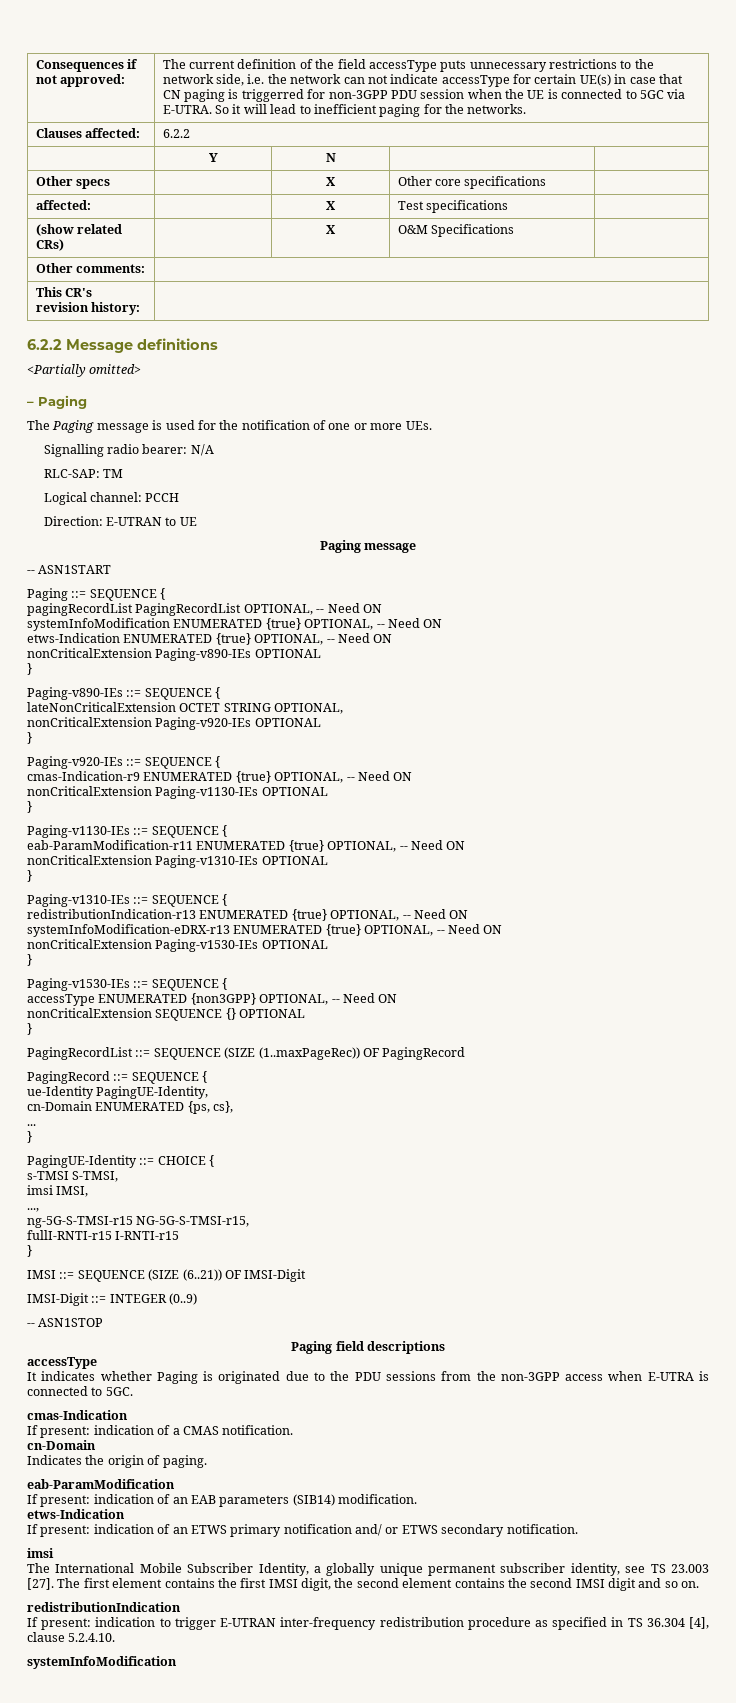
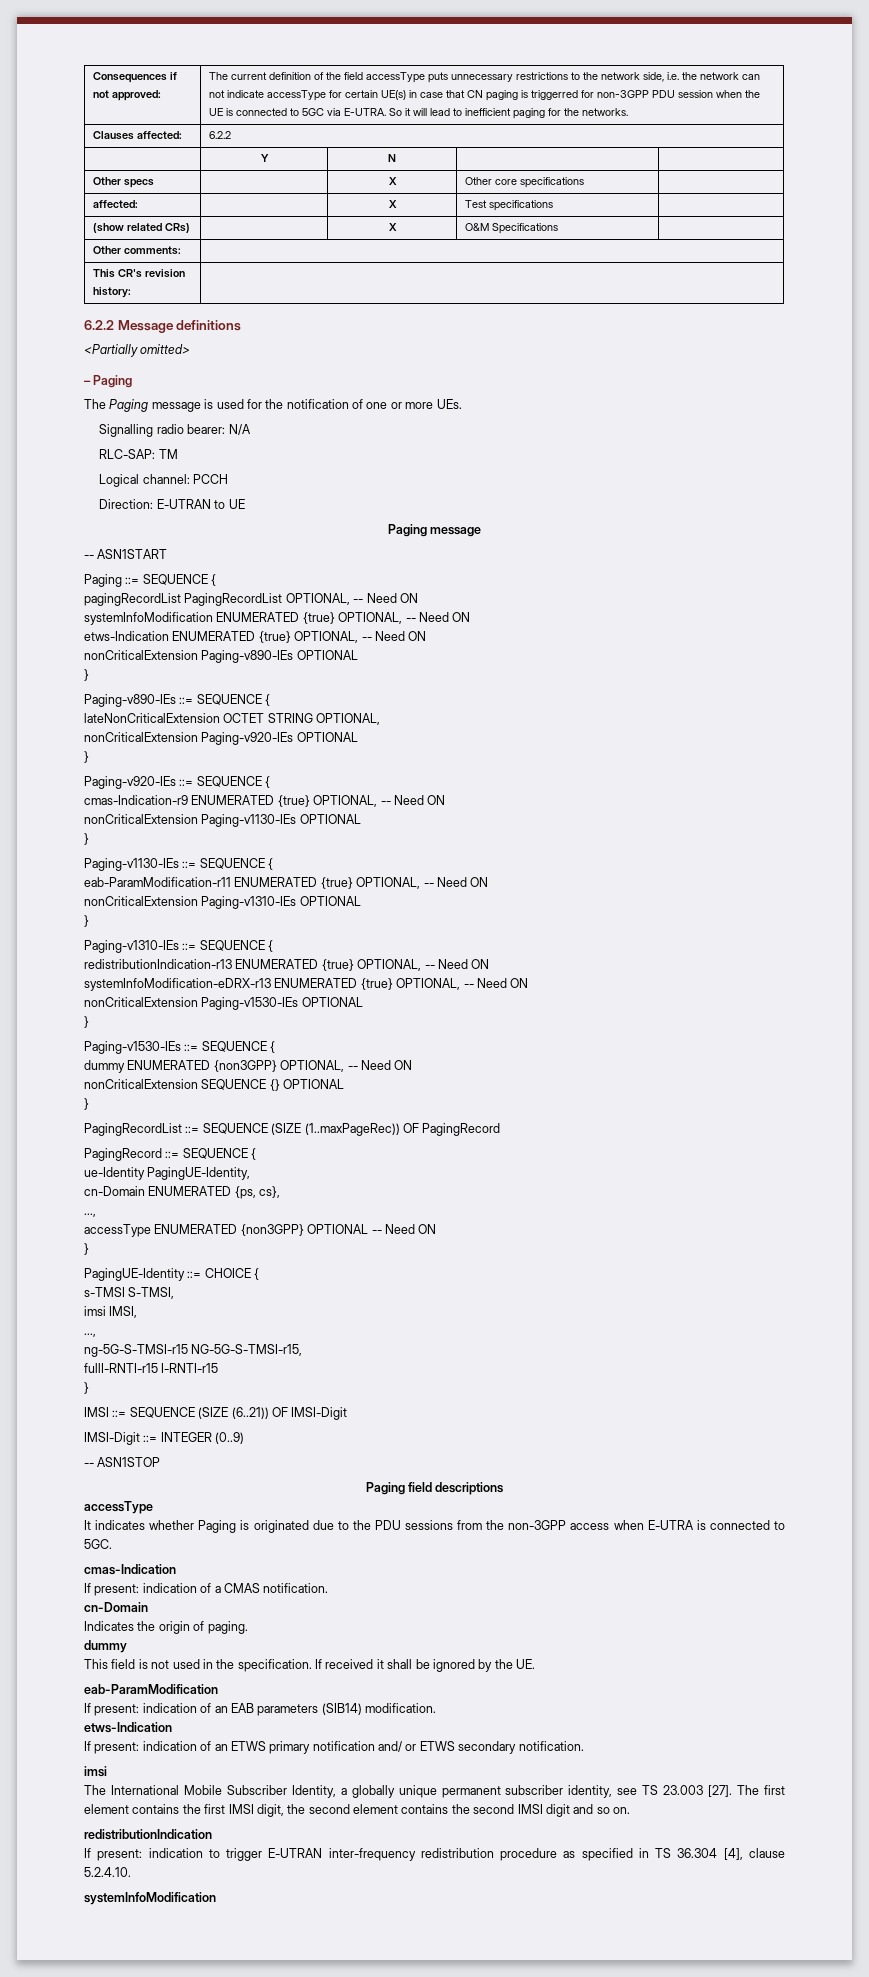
- accessType ENUMERATED {non3GPP} OPTIONAL, -- Need ON
+ dummy ENUMERATED {non3GPP} OPTIONAL, -- Need ON
  cn-Domain ENUMERATED {ps, cs},
- ...
+ ...,
+ accessType ENUMERATED {non3GPP} OPTIONAL -- Need ON
  Indicates the origin of paging.
+ dummy
+ This field is not used in the specification. If received it shall be ignored by the UE.

